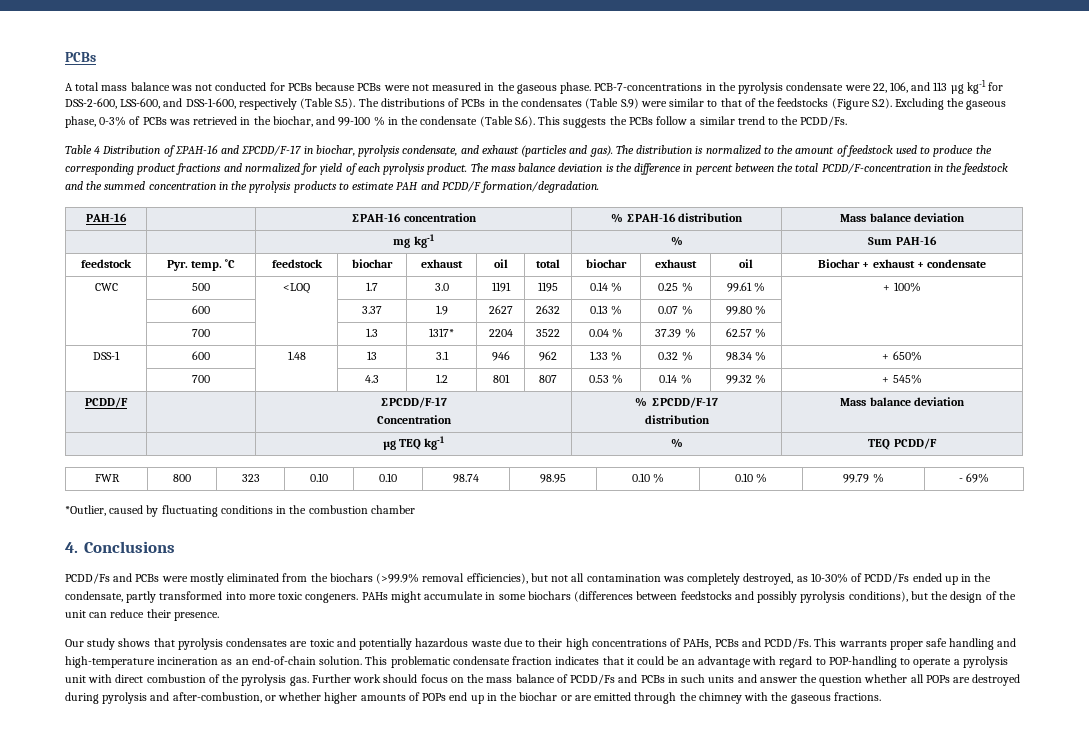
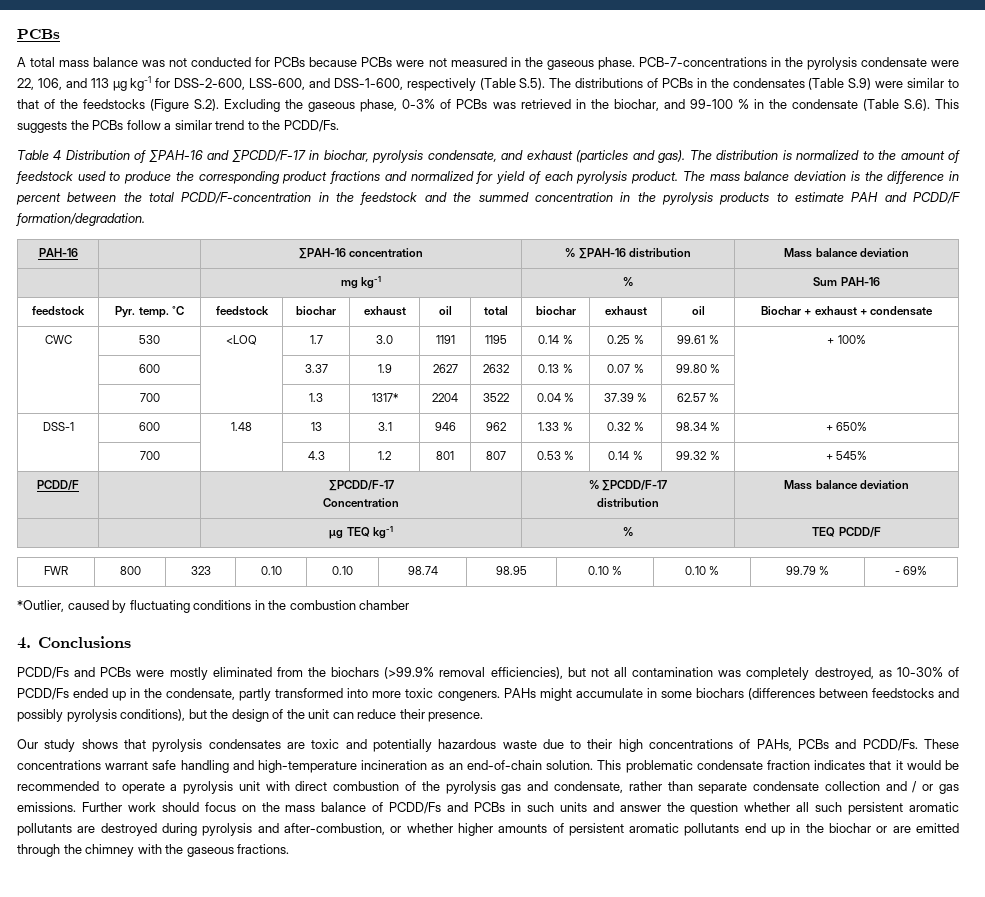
- CWC | 500 | <LOQ | 1.7 | 3.0 | 1191 | 1195 | 0.14 % | 0.25 % | 99.61 % | + 100%
+ CWC | 530 | <LOQ | 1.7 | 3.0 | 1191 | 1195 | 0.14 % | 0.25 % | 99.61 % | + 100%
- This warrants proper safe handling and high-temperature incineration as an end-of-chain solution.
+ These concentrations warrant safe handling and high-temperature incineration as an end-of-chain solution.
- This problematic condensate fraction indicates that it could be an advantage with regard to POP-handling to operate a pyrolysis unit with direct combustion of the pyrolysis gas.
+ This problematic condensate fraction indicates that it would be recommended to operate a pyrolysis unit with direct combustion of the pyrolysis gas and condensate, rather than separate condensate collection and / or gas emissions.
- Further work should focus on the mass balance of PCDD/Fs and PCBs in such units and answer the question whether all POPs are destroyed during pyrolysis and after-combustion, or whether higher amounts of POPs end up in the biochar or are emitted through the chimney with the gaseous fractions.
+ Further work should focus on the mass balance of PCDD/Fs and PCBs in such units and answer the question whether all such persistent aromatic pollutants are destroyed during pyrolysis and after-combustion, or whether higher amounts of persistent aromatic pollutants end up in the biochar or are emitted through the chimney with the gaseous fractions.

